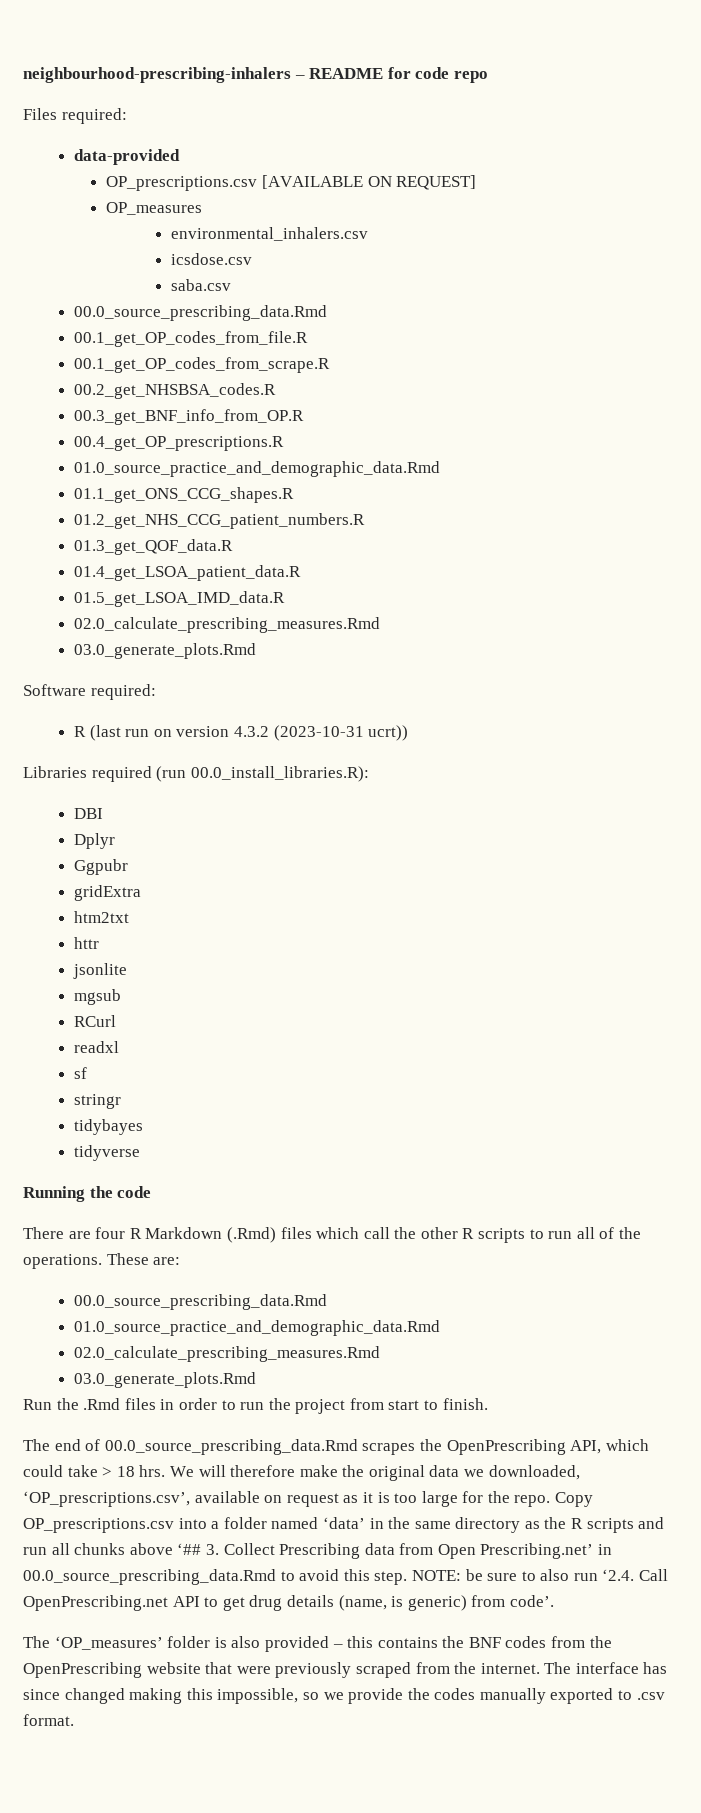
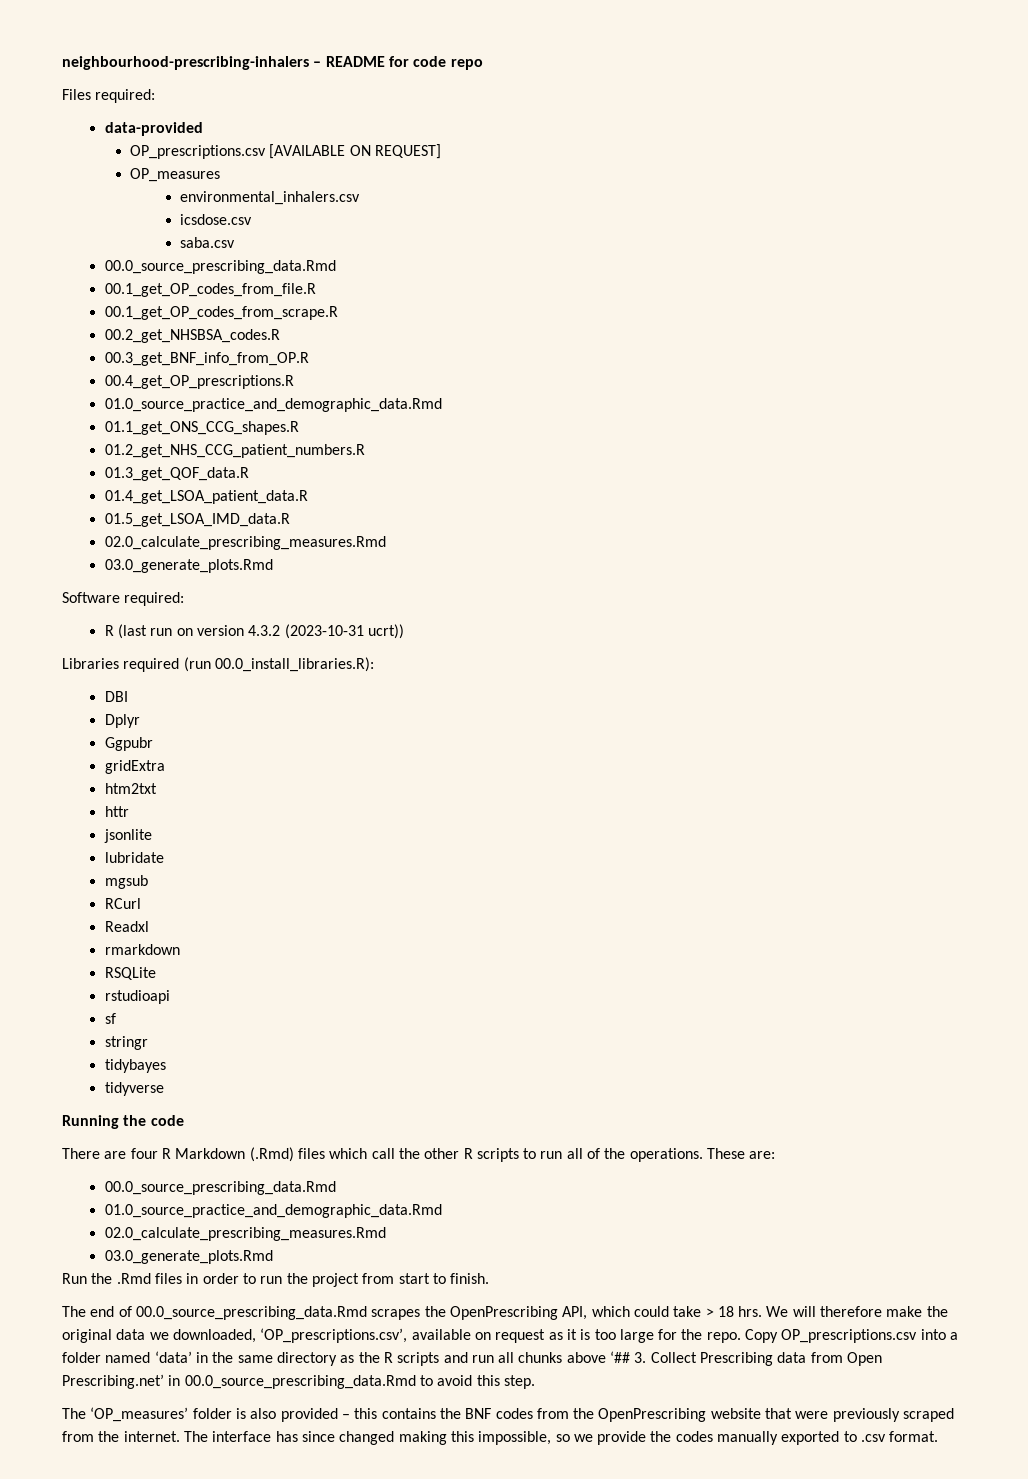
+ lubridate
- readxl
+ Readxl
+ rmarkdown
+ RSQLite
+ rstudioapi
- NOTE: be sure to also run ‘2.4. Call OpenPrescribing.net API to get drug details (name, is generic) from code’.

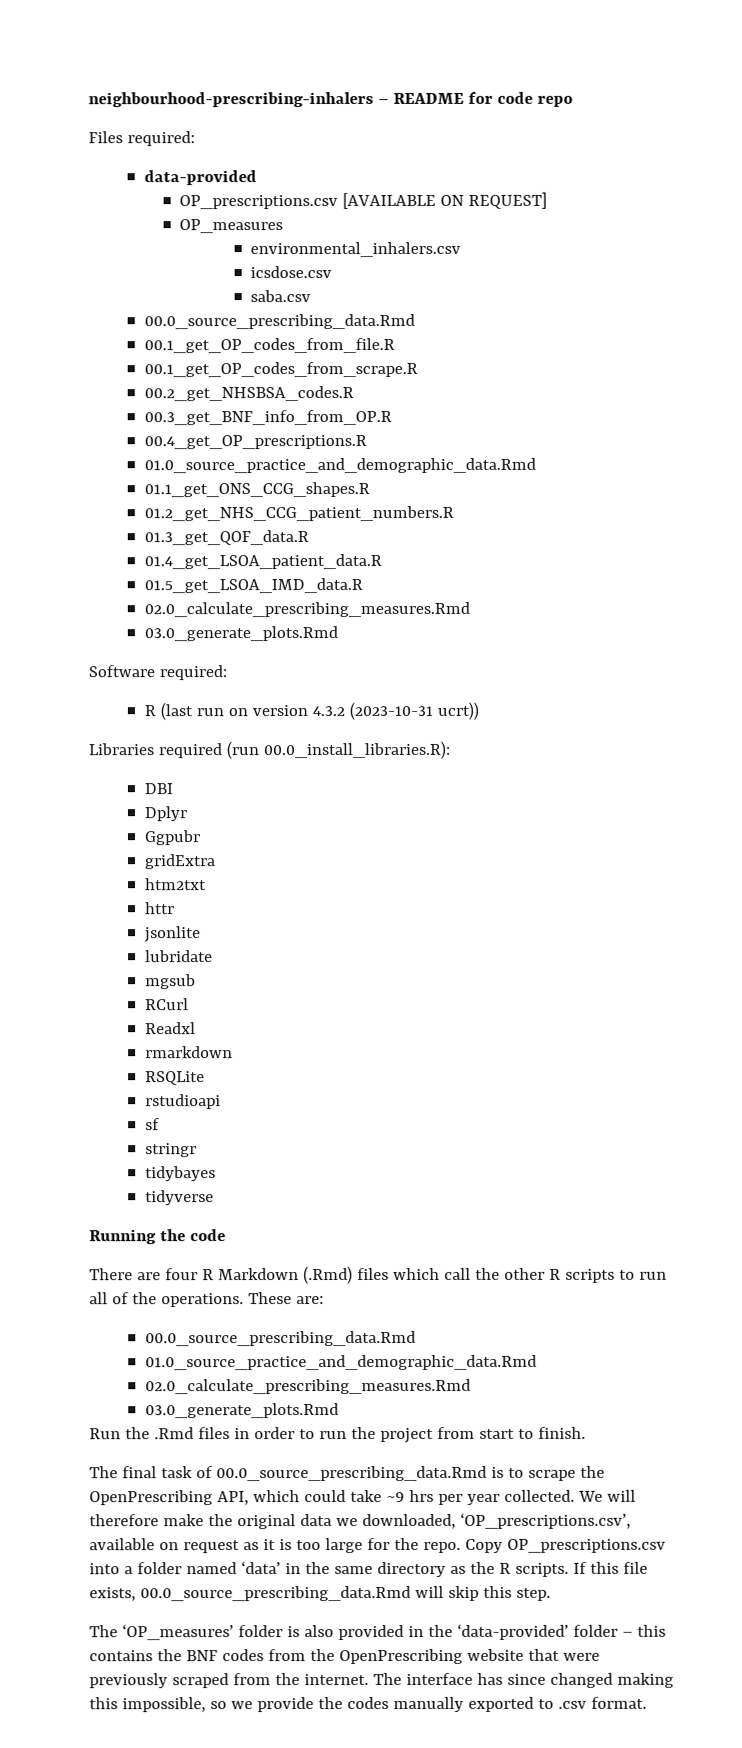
- The end of 00.0_source_prescribing_data.Rmd scrapes the OpenPrescribing API, which could take > 18 hrs.
+ The final task of 00.0_source_prescribing_data.Rmd is to scrape the OpenPrescribing API, which could take ~9 hrs per year collected.
- Copy OP_prescriptions.csv into a folder named ‘data’ in the same directory as the R scripts and run all chunks above ‘## 3. Collect Prescribing data from Open Prescribing.net’ in 00.0_source_prescribing_data.Rmd to avoid this step.
+ Copy OP_prescriptions.csv into a folder named ‘data’ in the same directory as the R scripts. If this file exists, 00.0_source_prescribing_data.Rmd will skip this step.
- The ‘OP_measures’ folder is also provided – this contains the BNF codes from the OpenPrescribing website that were previously scraped from the internet.
+ The ‘OP_measures’ folder is also provided in the ‘data-provided’ folder – this contains the BNF codes from the OpenPrescribing website that were previously scraped from the internet.

